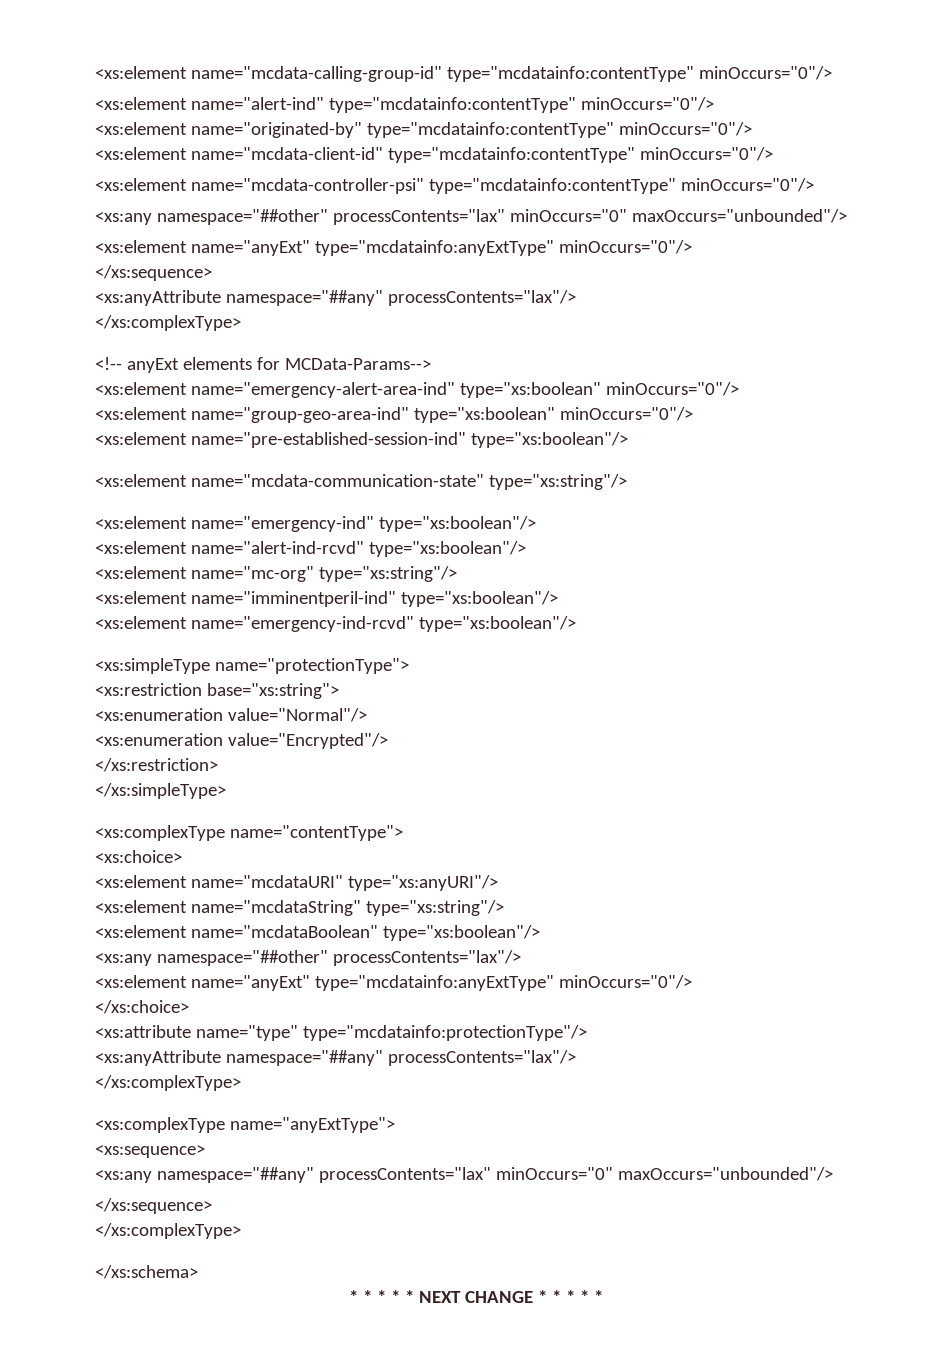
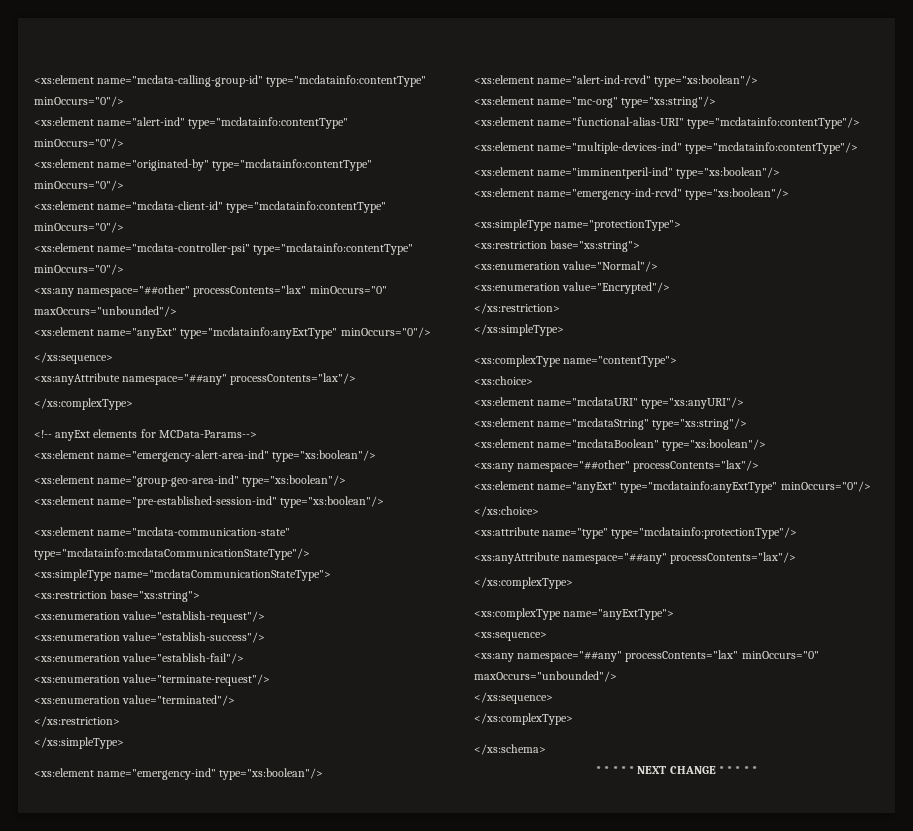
- <xs:element name="emergency-alert-area-ind" type="xs:boolean" minOccurs="0"/>
+ <xs:element name="emergency-alert-area-ind" type="xs:boolean"/>
- <xs:element name="group-geo-area-ind" type="xs:boolean" minOccurs="0"/>
+ <xs:element name="group-geo-area-ind" type="xs:boolean"/>
- <xs:element name="mcdata-communication-state" type="xs:string"/>
+ <xs:element name="mcdata-communication-state" type="mcdatainfo:mcdataCommunicationStateType"/>
+ <xs:simpleType name="mcdataCommunicationStateType">
+ <xs:restriction base="xs:string">
+ <xs:enumeration value="establish-request"/>
+ <xs:enumeration value="establish-success"/>
+ <xs:enumeration value="establish-fail"/>
+ <xs:enumeration value="terminate-request"/>
+ <xs:enumeration value="terminated"/>
+ </xs:restriction>
+ </xs:simpleType>
+ <xs:element name="functional-alias-URI" type="mcdatainfo:contentType"/>
+ <xs:element name="multiple-devices-ind" type="mcdatainfo:contentType"/>

